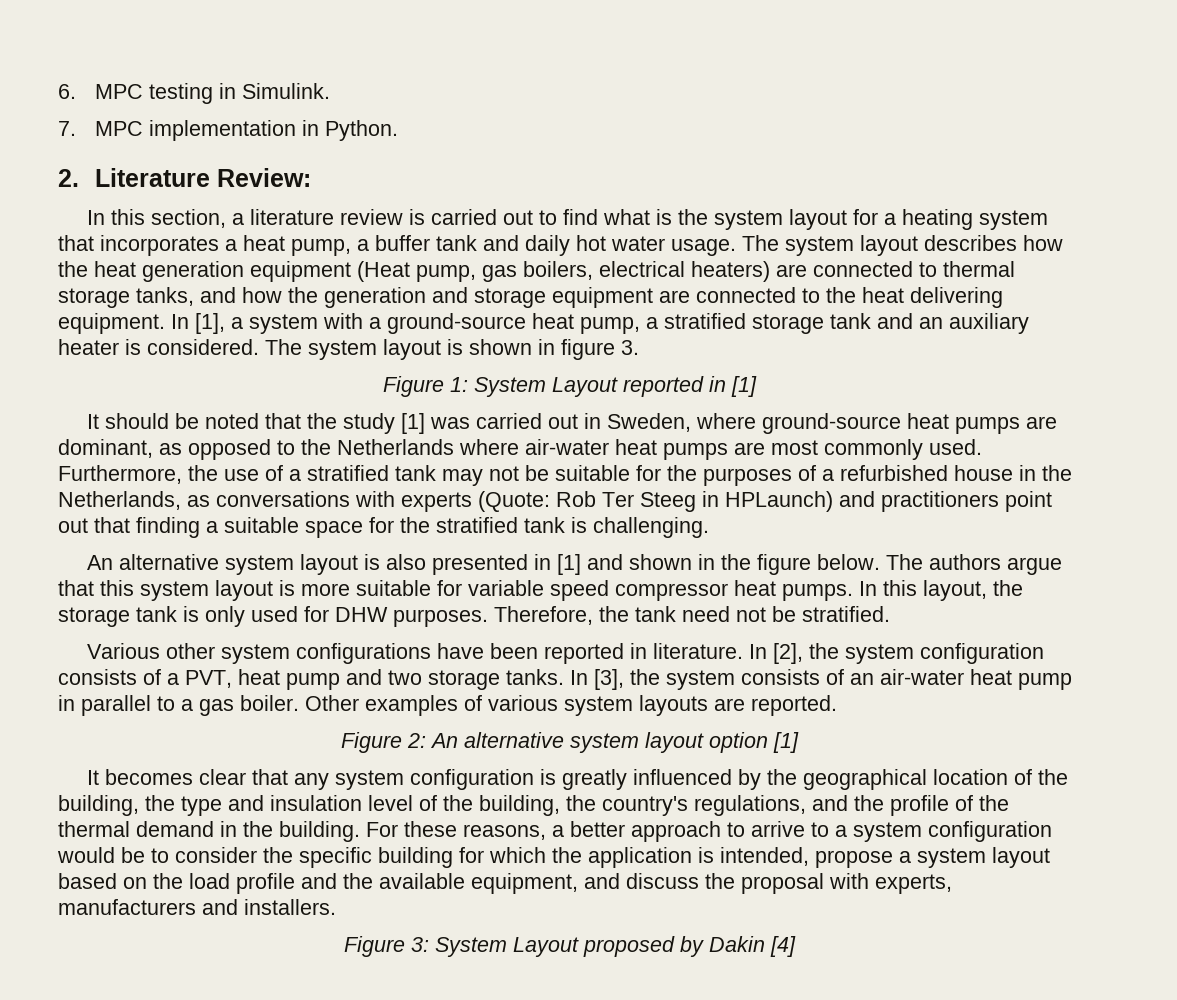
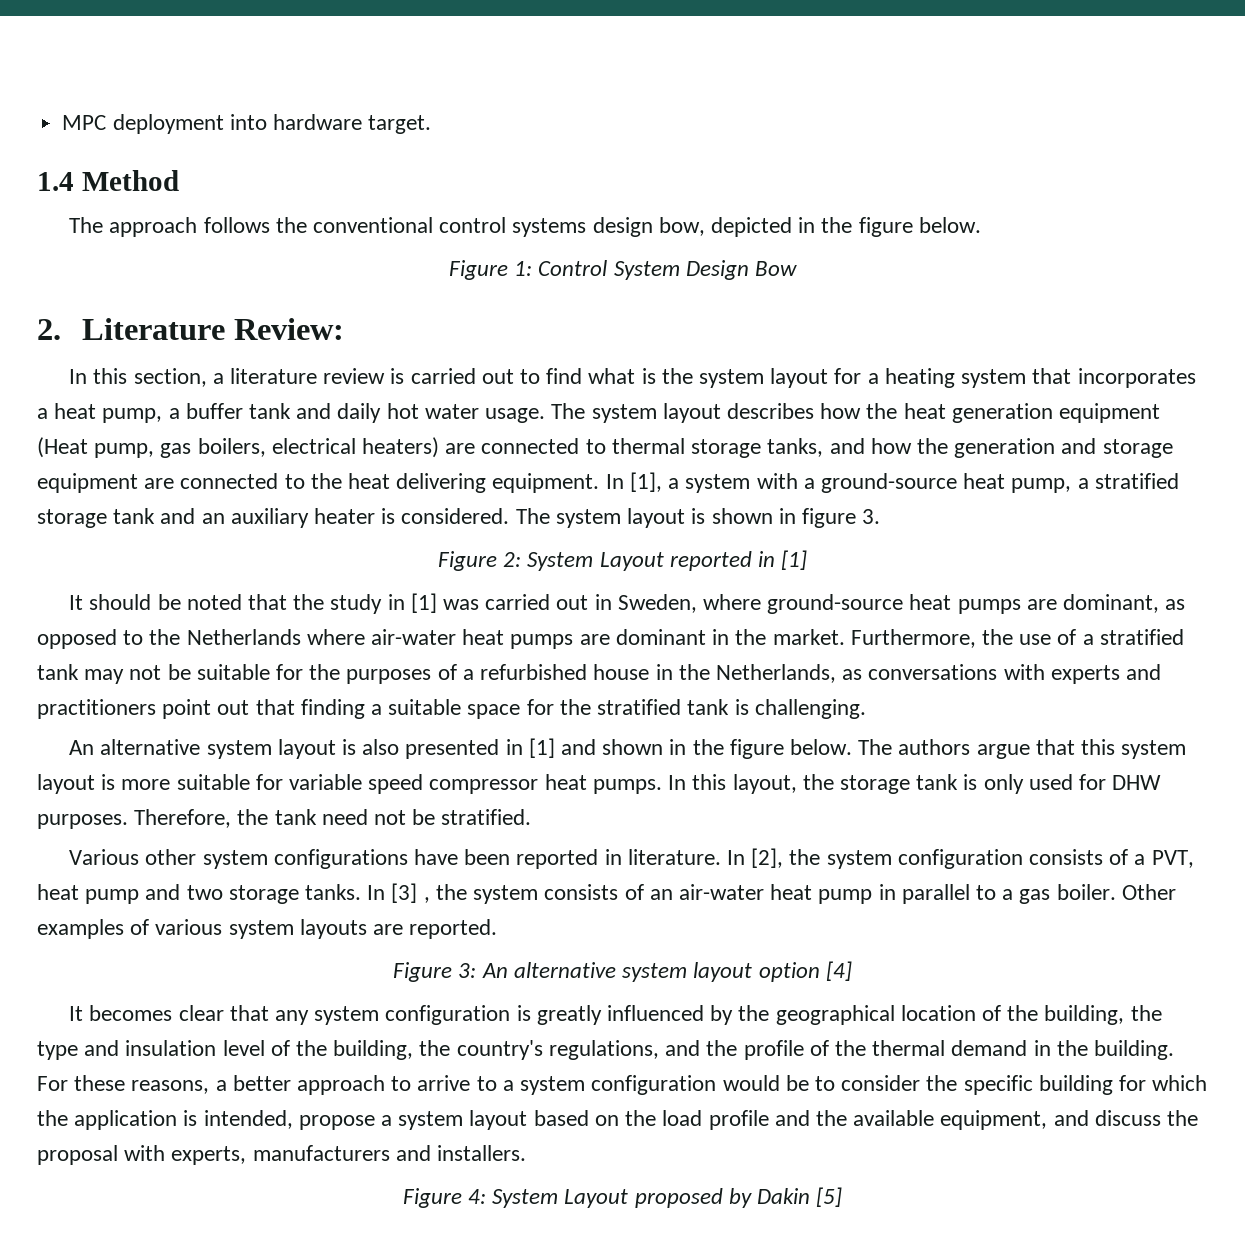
- 6. MPC testing in Simulink.
- 7. MPC implementation in Python.
+ MPC deployment into hardware target.
+ 1.4 Method
+ The approach follows the conventional control systems design bow, depicted in the figure below.
+ Figure 1: Control System Design Bow
- Figure 1: System Layout reported in [1]
+ Figure 2: System Layout reported in [1]
- It should be noted that the study [1] was carried out in Sweden, where ground-source heat pumps are dominant, as opposed to the Netherlands where air-water heat pumps are most commonly used.
+ It should be noted that the study in [1] was carried out in Sweden, where ground-source heat pumps are dominant, as opposed to the Netherlands where air-water heat pumps are dominant in the market.
- Furthermore, the use of a stratified tank may not be suitable for the purposes of a refurbished house in the Netherlands, as conversations with experts (Quote: Rob Ter Steeg in HPLaunch) and practitioners point out that finding a suitable space for the stratified tank is challenging.
+ Furthermore, the use of a stratified tank may not be suitable for the purposes of a refurbished house in the Netherlands, as conversations with experts and practitioners point out that finding a suitable space for the stratified tank is challenging.
- In [3], the system consists of an air-water heat pump in parallel to a gas boiler.
+ In [3] , the system consists of an air-water heat pump in parallel to a gas boiler.
- Figure 2: An alternative system layout option [1]
+ Figure 3: An alternative system layout option [4]
- Figure 3: System Layout proposed by Dakin [4]
+ Figure 4: System Layout proposed by Dakin [5]

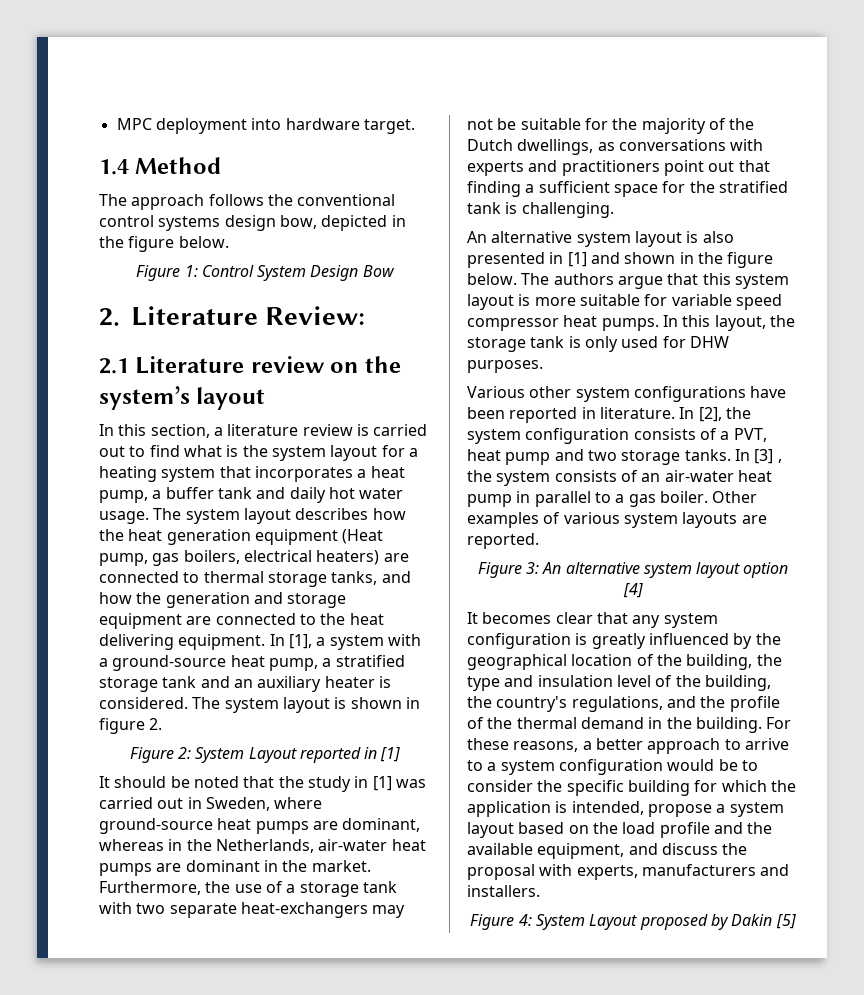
+ 2.1 Literature review on the system’s layout
- The system layout is shown in figure 3.
+ The system layout is shown in figure 2.
- It should be noted that the study in [1] was carried out in Sweden, where ground-source heat pumps are dominant, as opposed to the Netherlands where air-water heat pumps are dominant in the market.
+ It should be noted that the study in [1] was carried out in Sweden, where ground-source heat pumps are dominant, whereas in the Netherlands, air-water heat pumps are dominant in the market.
- Furthermore, the use of a stratified tank may not be suitable for the purposes of a refurbished house in the Netherlands, as conversations with experts and practitioners point out that finding a suitable space for the stratified tank is challenging.
+ Furthermore, the use of a storage tank with two separate heat-exchangers may not be suitable for the majority of the Dutch dwellings, as conversations with experts and practitioners point out that finding a sufficient space for the stratified tank is challenging.
- Therefore, the tank need not be stratified.

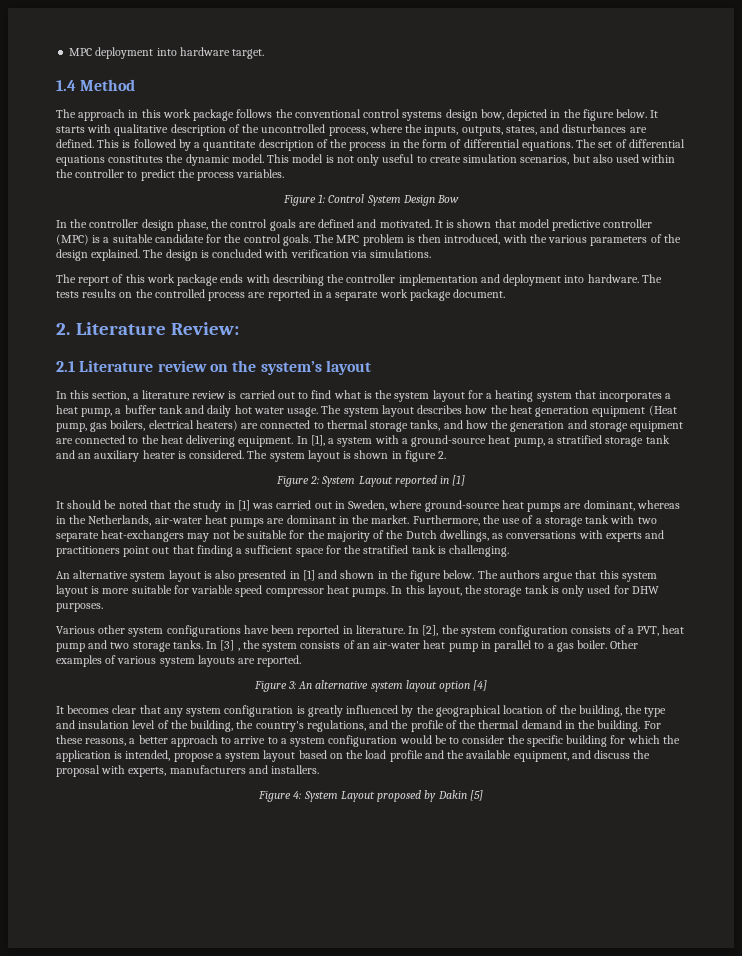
- The approach follows the conventional control systems design bow, depicted in the figure below.
+ The approach in this work package follows the conventional control systems design bow, depicted in the figure below. It starts with qualitative description of the uncontrolled process, where the inputs, outputs, states, and disturbances are defined. This is followed by a quantitate description of the process in the form of differential equations. The set of differential equations constitutes the dynamic model. This model is not only useful to create simulation scenarios, but also used within the controller to predict the process variables.
+ In the controller design phase, the control goals are defined and motivated. It is shown that model predictive controller (MPC) is a suitable candidate for the control goals. The MPC problem is then introduced, with the various parameters of the design explained. The design is concluded with verification via simulations.
+ The report of this work package ends with describing the controller implementation and deployment into hardware. The tests results on the controlled process are reported in a separate work package document.

